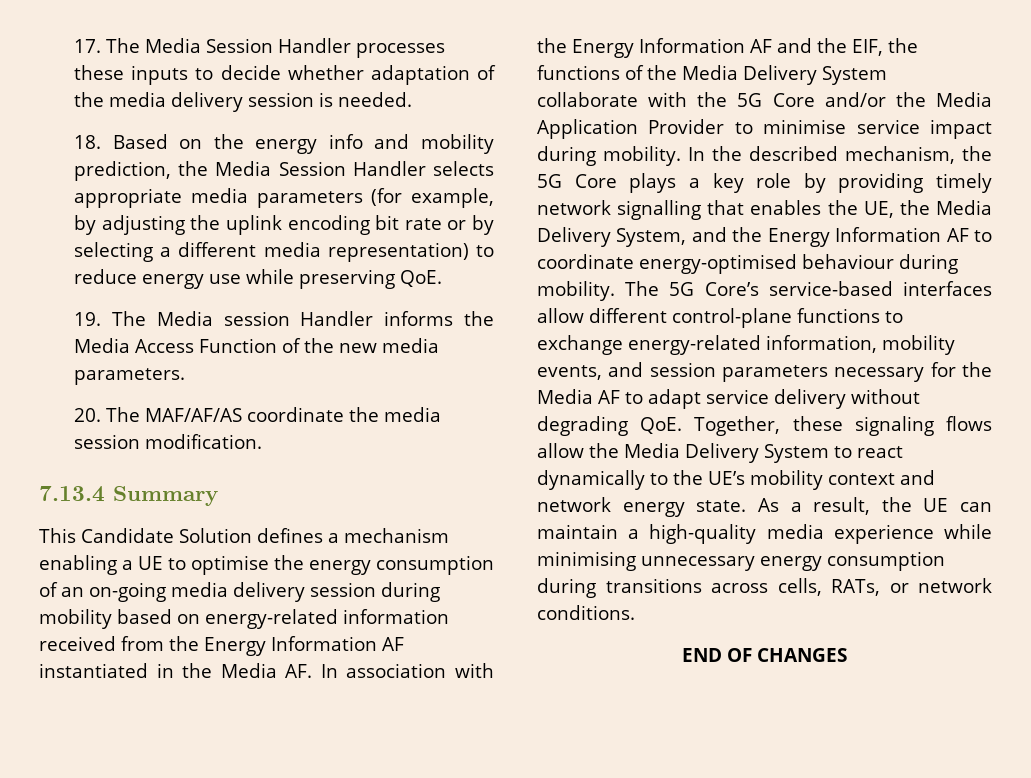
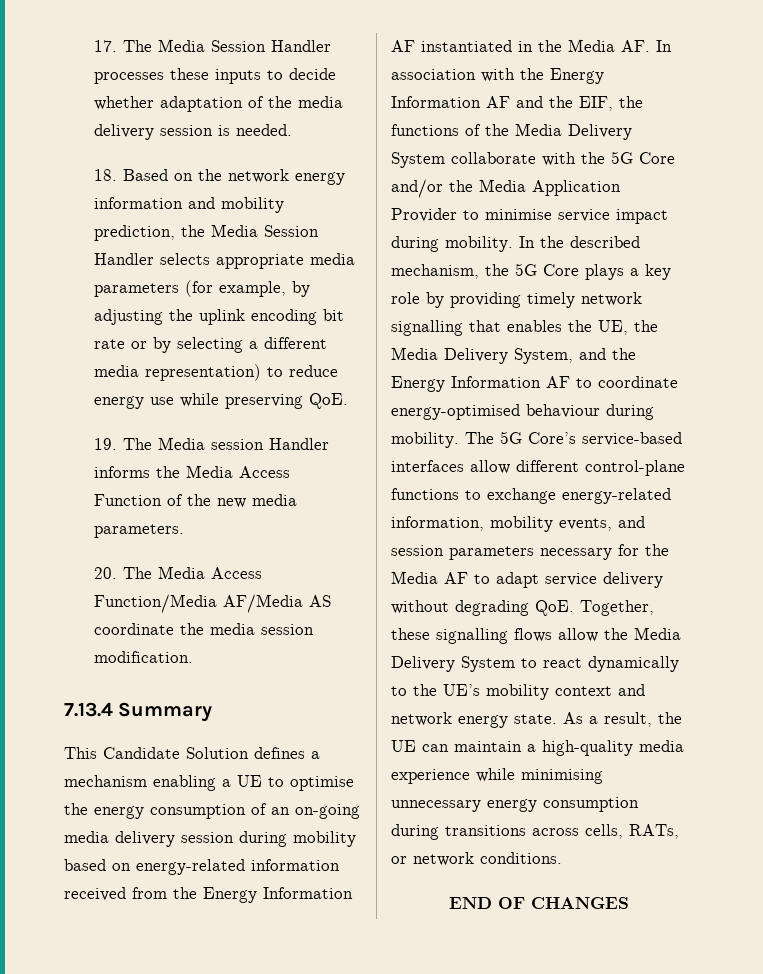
- 18. Based on the energy info and mobility prediction, the Media Session Handler selects appropriate media parameters (for example, by adjusting the uplink encoding bit rate or by selecting a different media representation) to reduce energy use while preserving QoE.
+ 18. Based on the network energy information and mobility prediction, the Media Session Handler selects appropriate media parameters (for example, by adjusting the uplink encoding bit rate or by selecting a different media representation) to reduce energy use while preserving QoE.
- 20. The MAF/AF/AS coordinate the media session modification.
+ 20. The Media Access Function/Media AF/Media AS coordinate the media session modification.
- The 5G Core’s service-based interfaces allow different control-plane functions to exchange energy-related information, mobility events, and session parameters necessary for the Media AF to adapt service delivery without degrading QoE. Together, these signaling flows allow the Media Delivery System to react dynamically to the UE’s mobility context and network energy state.
+ The 5G Core’s service-based interfaces allow different control-plane functions to exchange energy-related information, mobility events, and session parameters necessary for the Media AF to adapt service delivery without degrading QoE. Together, these signalling flows allow the Media Delivery System to react dynamically to the UE’s mobility context and network energy state.

